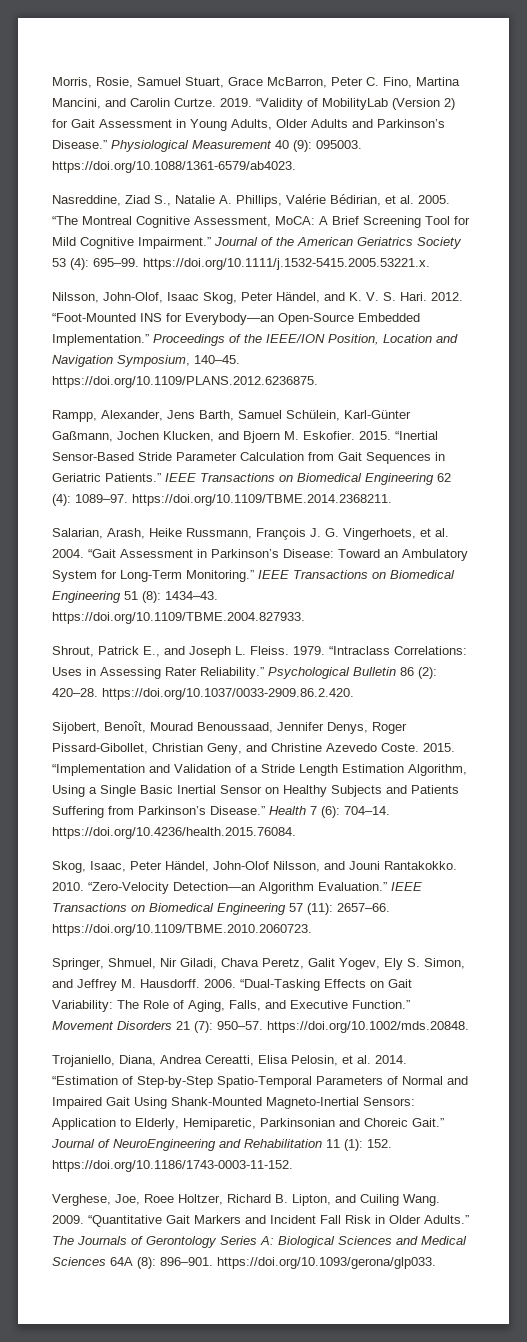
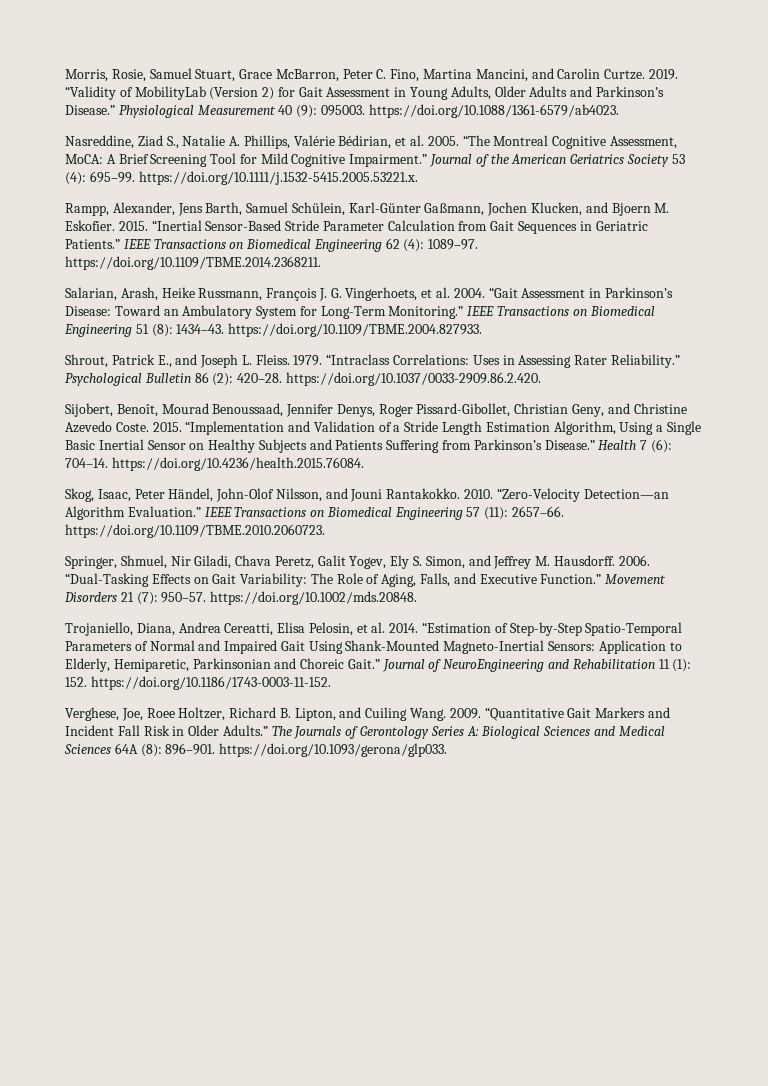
- Nilsson, John-Olof, Isaac Skog, Peter Händel, and K. V. S. Hari. 2012. “Foot-Mounted INS for Everybody—an Open-Source Embedded Implementation.” Proceedings of the IEEE/ION Position, Location and Navigation Symposium, 140–45. https://doi.org/10.1109/PLANS.2012.6236875.

